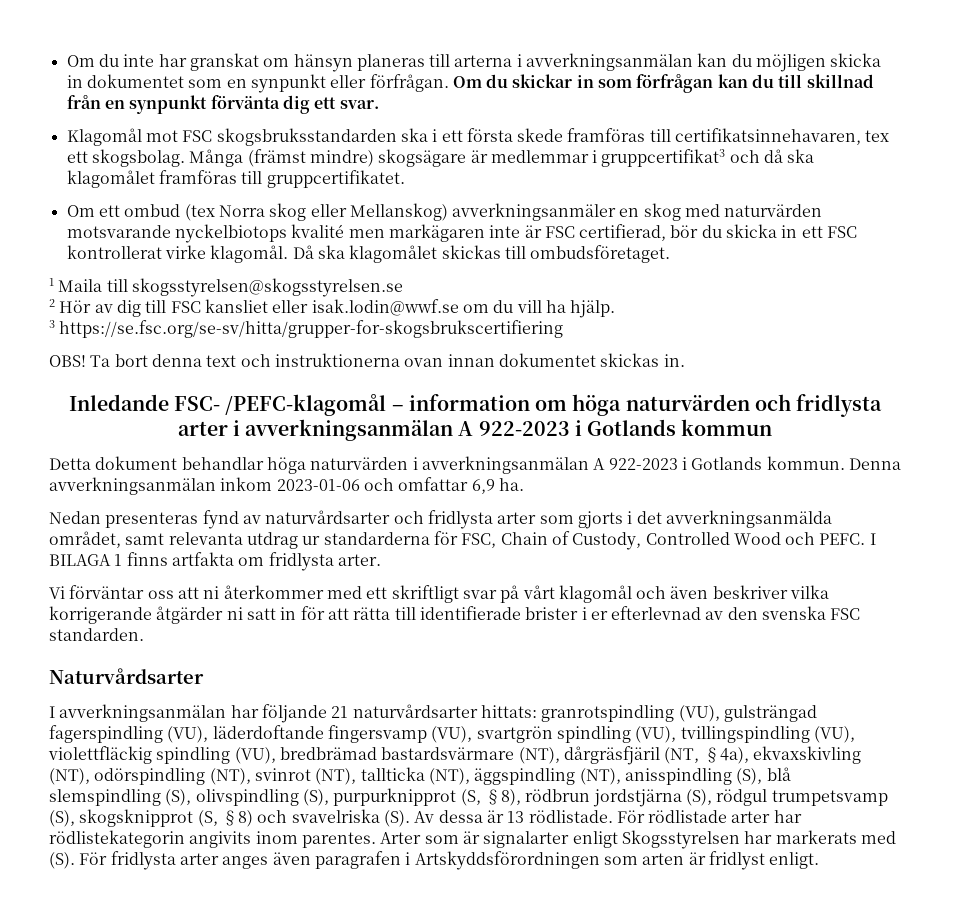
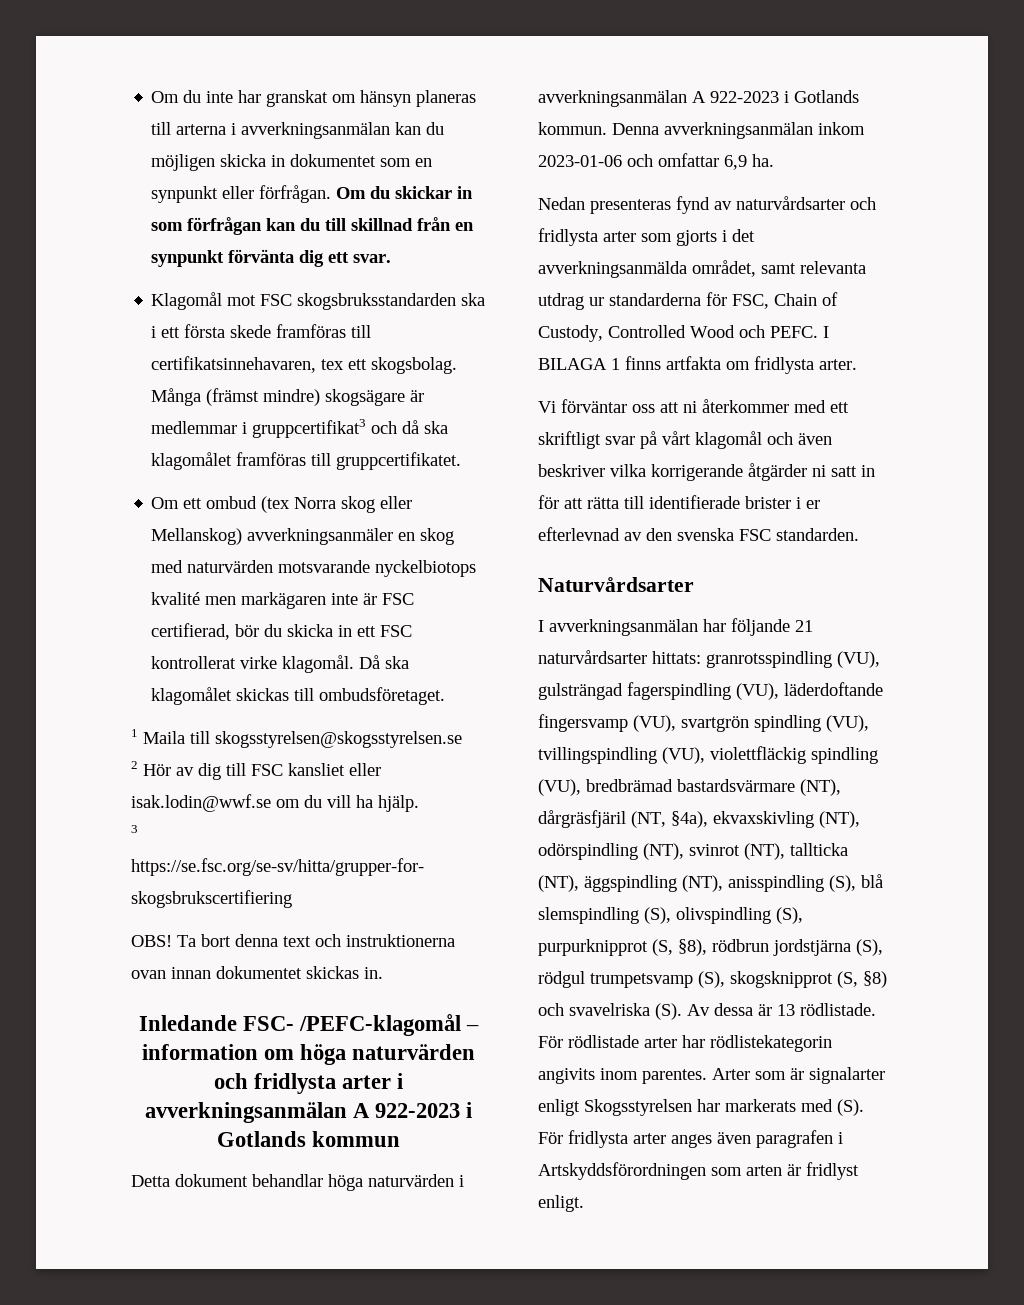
- granrotspindling (VU), gulsträngad fagerspindling (VU), läderdoftande fingersvamp (VU), svartgrön spindling (VU), tvillingspindling (VU), violettfläckig spindling (VU), bredbrämad bastardsvärmare (NT), dårgräsfjäril (NT, §4a), ekvaxskivling (NT), odörspindling (NT), svinrot (NT), tallticka (NT), äggspindling (NT), anisspindling (S), blå slemspindling (S), olivspindling (S), purpurknipprot (S, §8), rödbrun jordstjärna (S), rödgul trumpetsvamp (S), skogsknipprot (S, §8) och svavelriska (S). Av dessa är 13 rödlistade.
+ granrotsspindling (VU), gulsträngad fagerspindling (VU), läderdoftande fingersvamp (VU), svartgrön spindling (VU), tvillingspindling (VU), violettfläckig spindling (VU), bredbrämad bastardsvärmare (NT), dårgräsfjäril (NT, §4a), ekvaxskivling (NT), odörspindling (NT), svinrot (NT), tallticka (NT), äggspindling (NT), anisspindling (S), blå slemspindling (S), olivspindling (S), purpurknipprot (S, §8), rödbrun jordstjärna (S), rödgul trumpetsvamp (S), skogsknipprot (S, §8) och svavelriska (S). Av dessa är 13 rödlistade.

